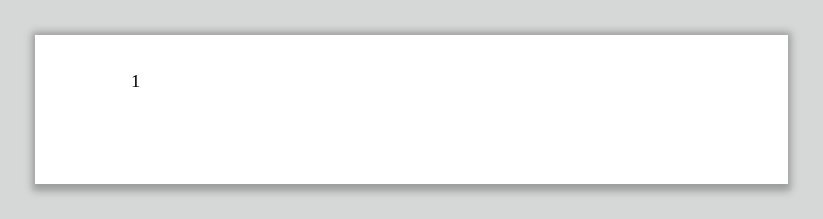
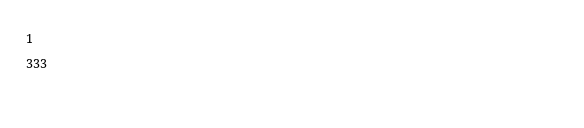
+ 333

